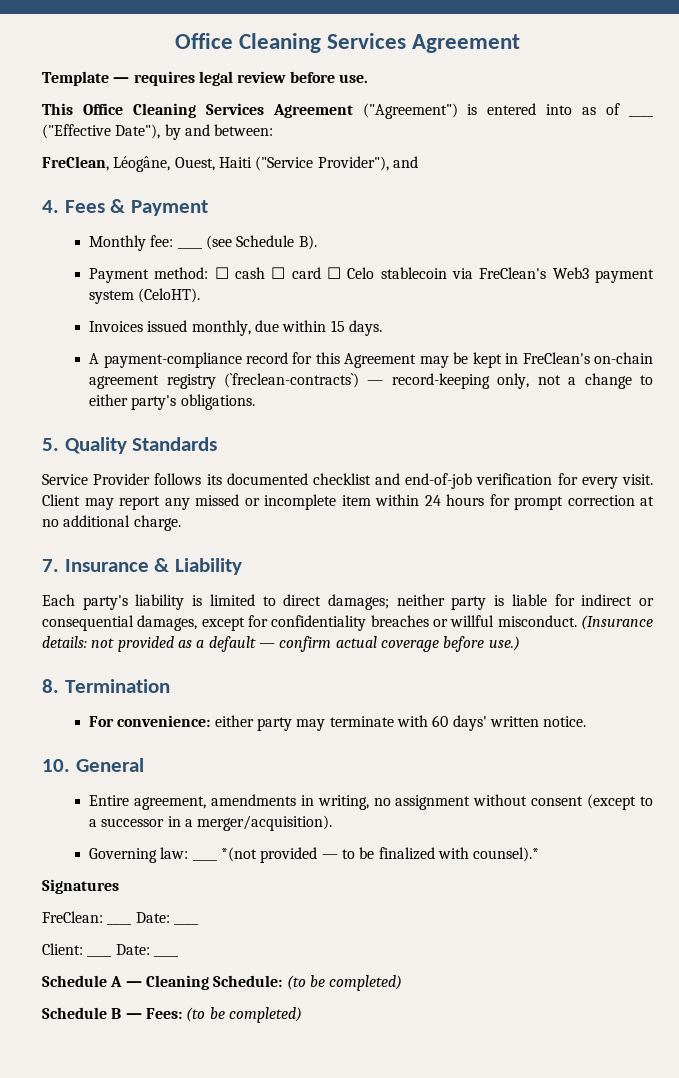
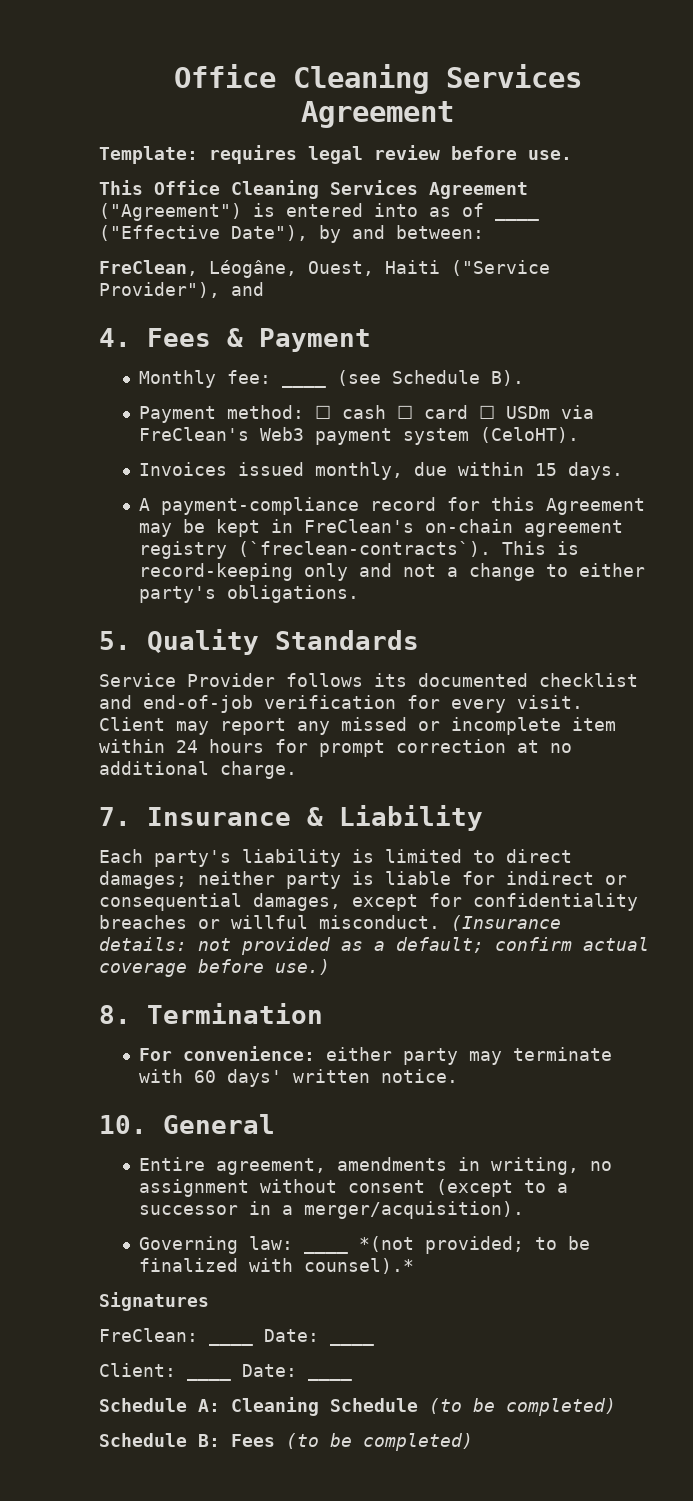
- Template — requires legal review before use.
+ Template: requires legal review before use.
- Payment method: ☐ cash ☐ card ☐ Celo stablecoin via FreClean's Web3 payment system (CeloHT).
+ Payment method: ☐ cash ☐ card ☐ USDm via FreClean's Web3 payment system (CeloHT).
- A payment-compliance record for this Agreement may be kept in FreClean's on-chain agreement registry (`freclean-contracts`) — record-keeping only, not a change to either party's obligations.
+ A payment-compliance record for this Agreement may be kept in FreClean's on-chain agreement registry (`freclean-contracts`). This is record-keeping only and not a change to either party's obligations.
- (Insurance details: not provided as a default — confirm actual coverage before use.)
+ (Insurance details: not provided as a default; confirm actual coverage before use.)
- Governing law: ____ *(not provided — to be finalized with counsel).*
+ Governing law: ____ *(not provided; to be finalized with counsel).*
- Schedule A — Cleaning Schedule: (to be completed)
+ Schedule A: Cleaning Schedule (to be completed)
- Schedule B — Fees: (to be completed)
+ Schedule B: Fees (to be completed)

